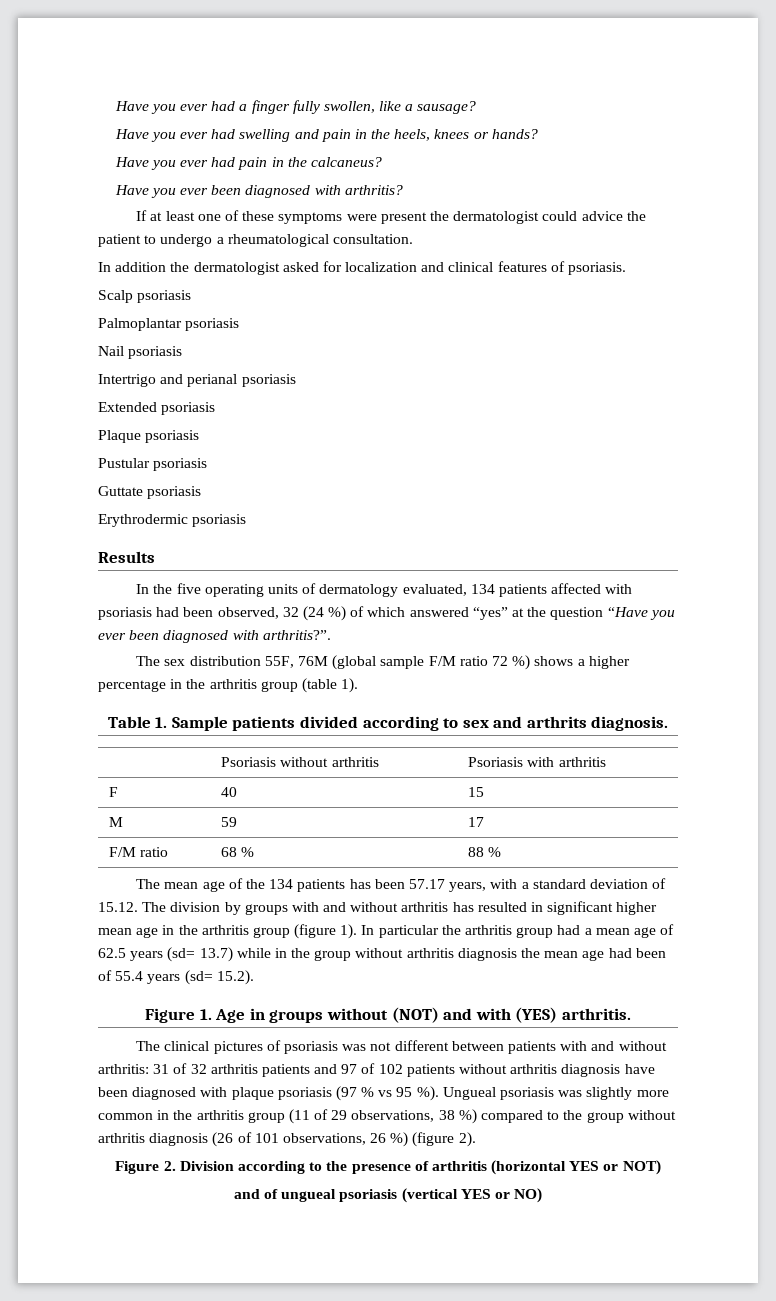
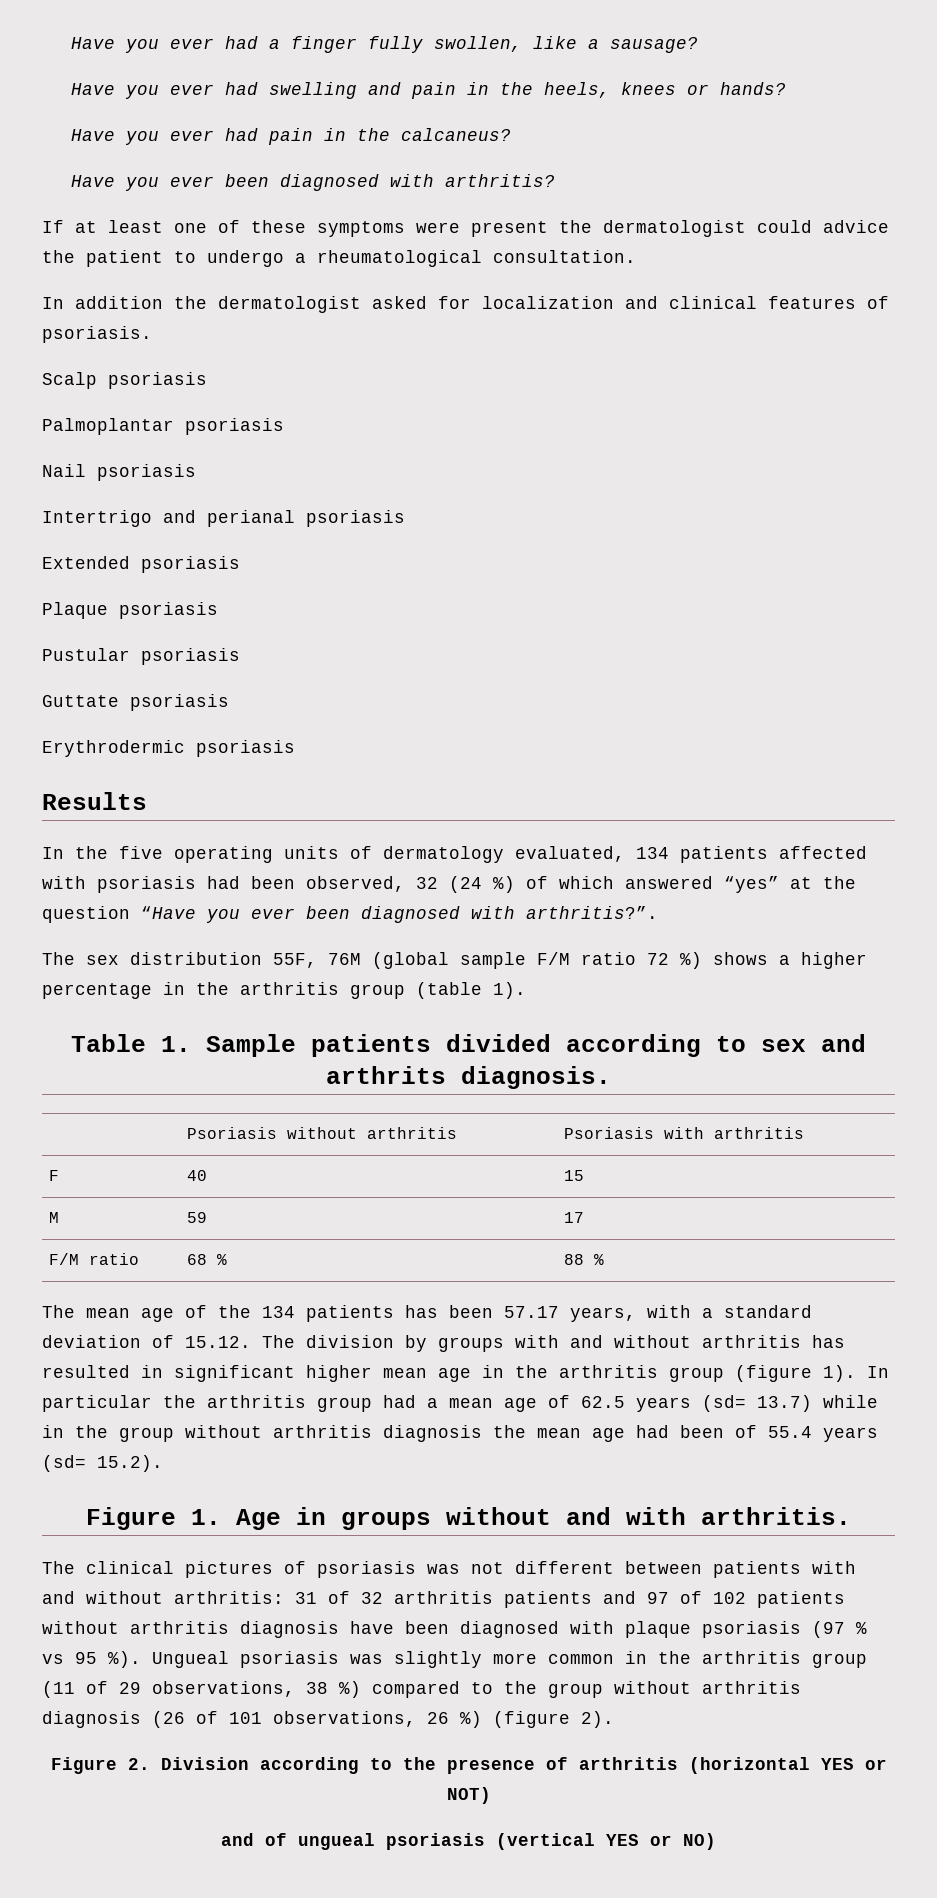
- Figure 1. Age in groups without (NOT) and with (YES) arthritis.
+ Figure 1. Age in groups without and with arthritis.

